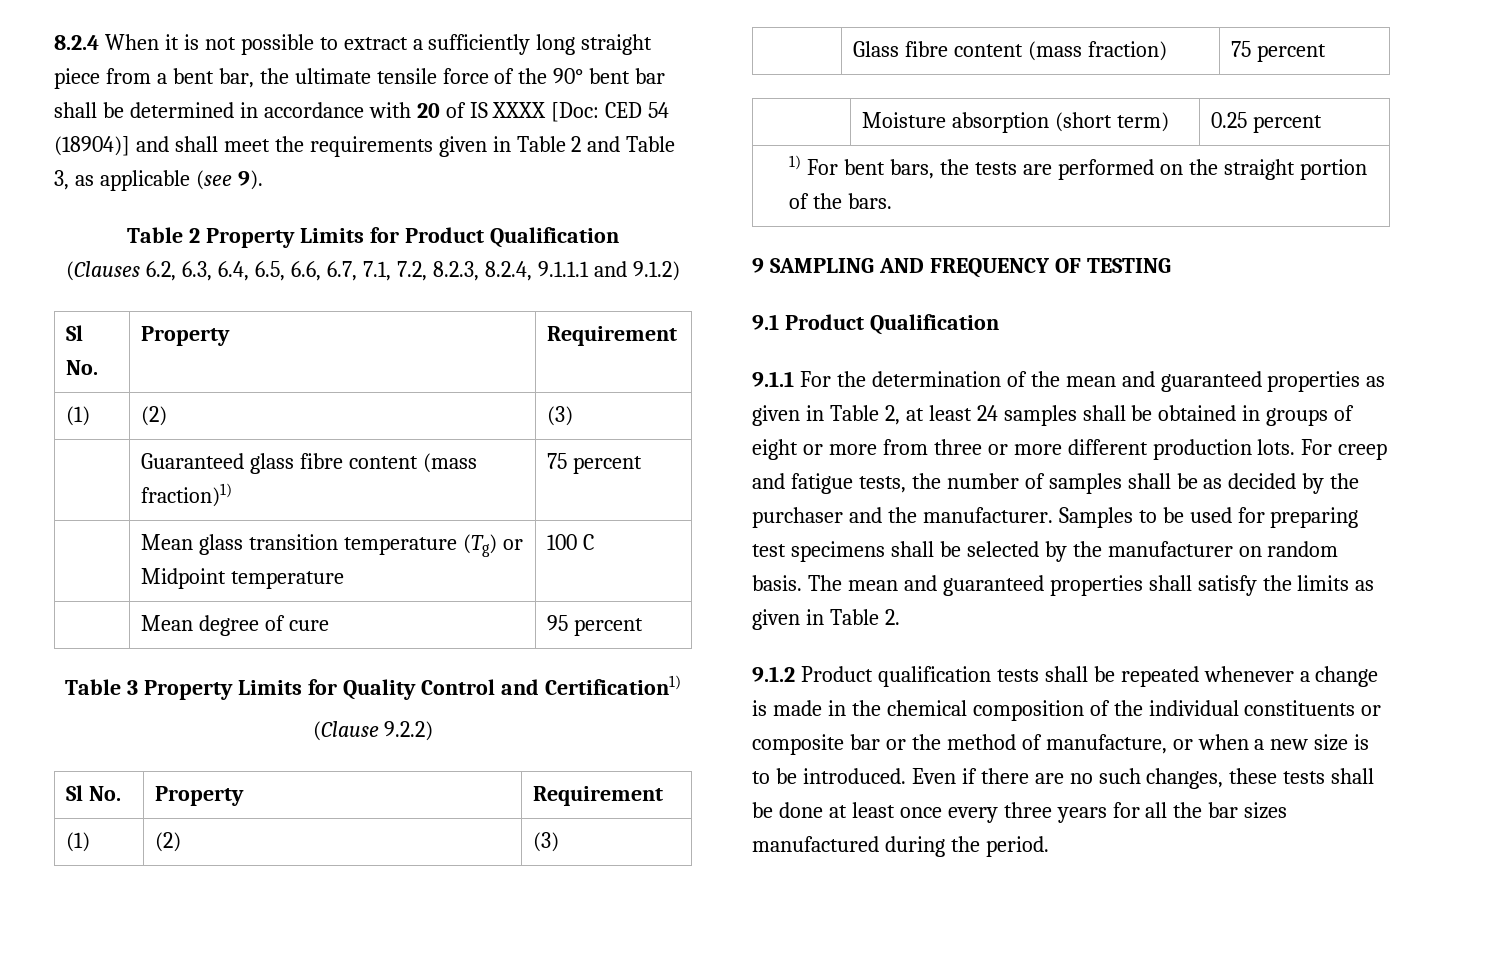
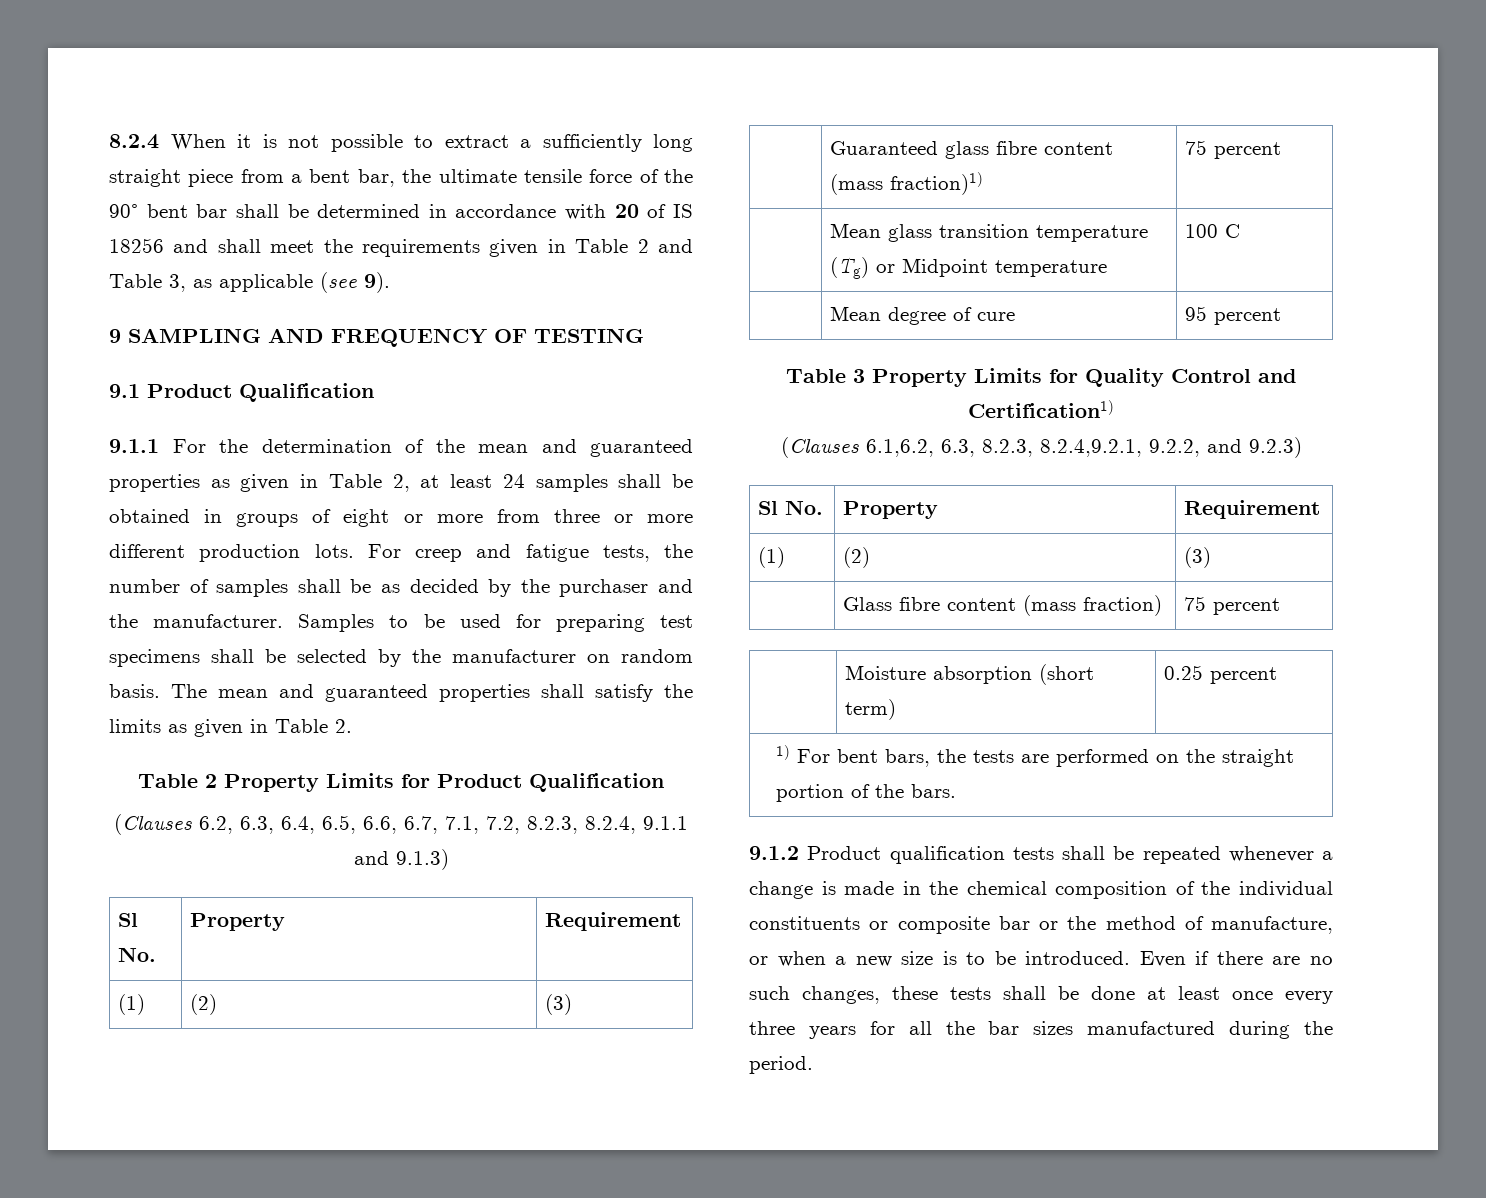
- 8.2.4 When it is not possible to extract a sufficiently long straight piece from a bent bar, the ultimate tensile force of the 90° bent bar shall be determined in accordance with 20 of IS XXXX [Doc: CED 54 (18904)] and shall meet the requirements given in Table 2 and Table 3, as applicable (see 9).
+ 8.2.4 When it is not possible to extract a sufficiently long straight piece from a bent bar, the ultimate tensile force of the 90° bent bar shall be determined in accordance with 20 of IS 18256 and shall meet the requirements given in Table 2 and Table 3, as applicable (see 9).
- Table 2 Property Limits for Product Qualification
- (Clauses 6.2, 6.3, 6.4, 6.5, 6.6, 6.7, 7.1, 7.2, 8.2.3, 8.2.4, 9.1.1.1 and 9.1.2)
- Sl No. | Property | Requirement
- (1) | (2) | (3)
- | Guaranteed glass fibre content (mass fraction)1) | 75 percent
- | Mean glass transition temperature (Tg) or Midpoint temperature | 100 C
- | Mean degree of cure | 95 percent
- Table 3 Property Limits for Quality Control and Certification1)
- (Clause 9.2.2)
- Sl No. | Property | Requirement
- (1) | (2) | (3)
- | Glass fibre content (mass fraction) | 75 percent
- | Moisture absorption (short term) | 0.25 percent
- 1) For bent bars, the tests are performed on the straight portion of the bars.
+ Table 2 Property Limits for Product Qualification
+ (Clauses 6.2, 6.3, 6.4, 6.5, 6.6, 6.7, 7.1, 7.2, 8.2.3, 8.2.4, 9.1.1 and 9.1.3)
+ Sl No. | Property | Requirement
+ (1) | (2) | (3)
+ | Guaranteed glass fibre content (mass fraction)1) | 75 percent
+ | Mean glass transition temperature (Tg) or Midpoint temperature | 100 C
+ | Mean degree of cure | 95 percent
+ Table 3 Property Limits for Quality Control and Certification1)
+ (Clauses 6.1,6.2, 6.3, 8.2.3, 8.2.4,9.2.1, 9.2.2, and 9.2.3)
+ Sl No. | Property | Requirement
+ (1) | (2) | (3)
+ | Glass fibre content (mass fraction) | 75 percent
+ | Moisture absorption (short term) | 0.25 percent
+ 1) For bent bars, the tests are performed on the straight portion of the bars.

